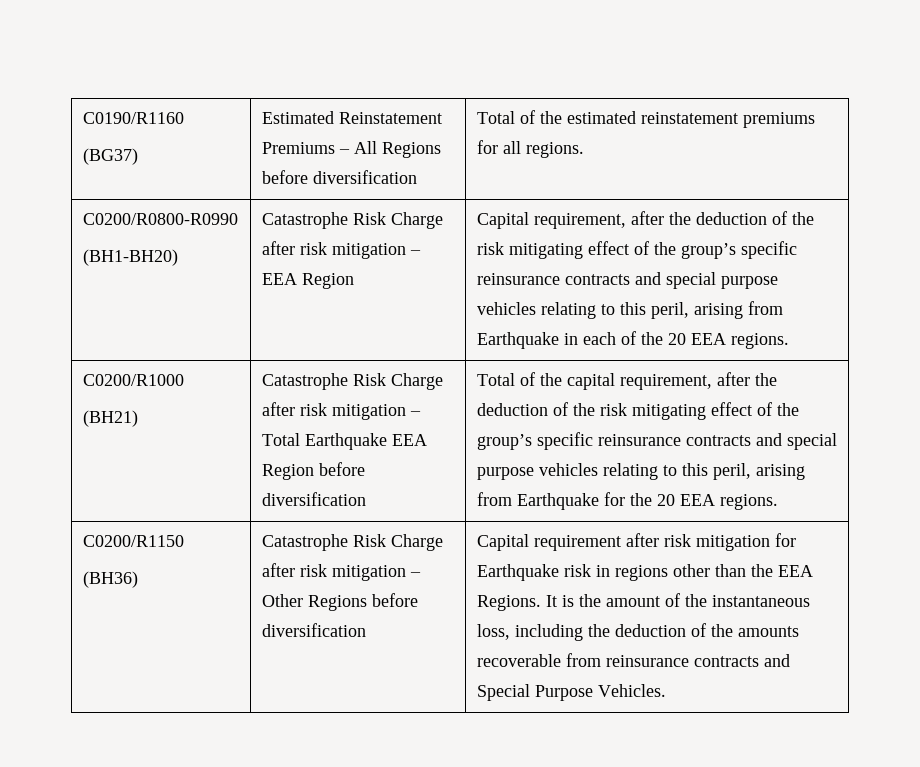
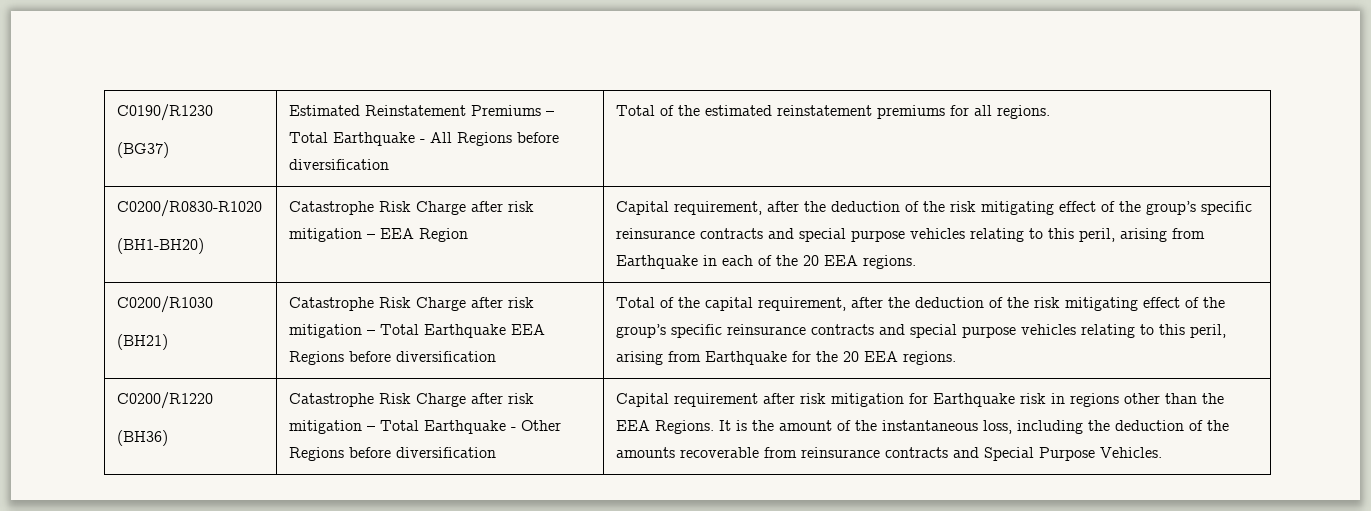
- C0190/R1160
- (BG37) | Estimated Reinstatement Premiums – All Regions before diversification | Total of the estimated reinstatement premiums for all regions.
+ C0190/R1230
+ (BG37) | Estimated Reinstatement Premiums – Total Earthquake - All Regions before diversification | Total of the estimated reinstatement premiums for all regions.
- C0200/R0800-R0990
+ C0200/R0830-R1020
- C0200/R1000
+ C0200/R1030
- Catastrophe Risk Charge after risk mitigation – Total Earthquake EEA Region before diversification
+ Catastrophe Risk Charge after risk mitigation – Total Earthquake EEA Regions before diversification
- C0200/R1150
+ C0200/R1220
- Catastrophe Risk Charge after risk mitigation – Other Regions before diversification
+ Catastrophe Risk Charge after risk mitigation – Total Earthquake - Other Regions before diversification

